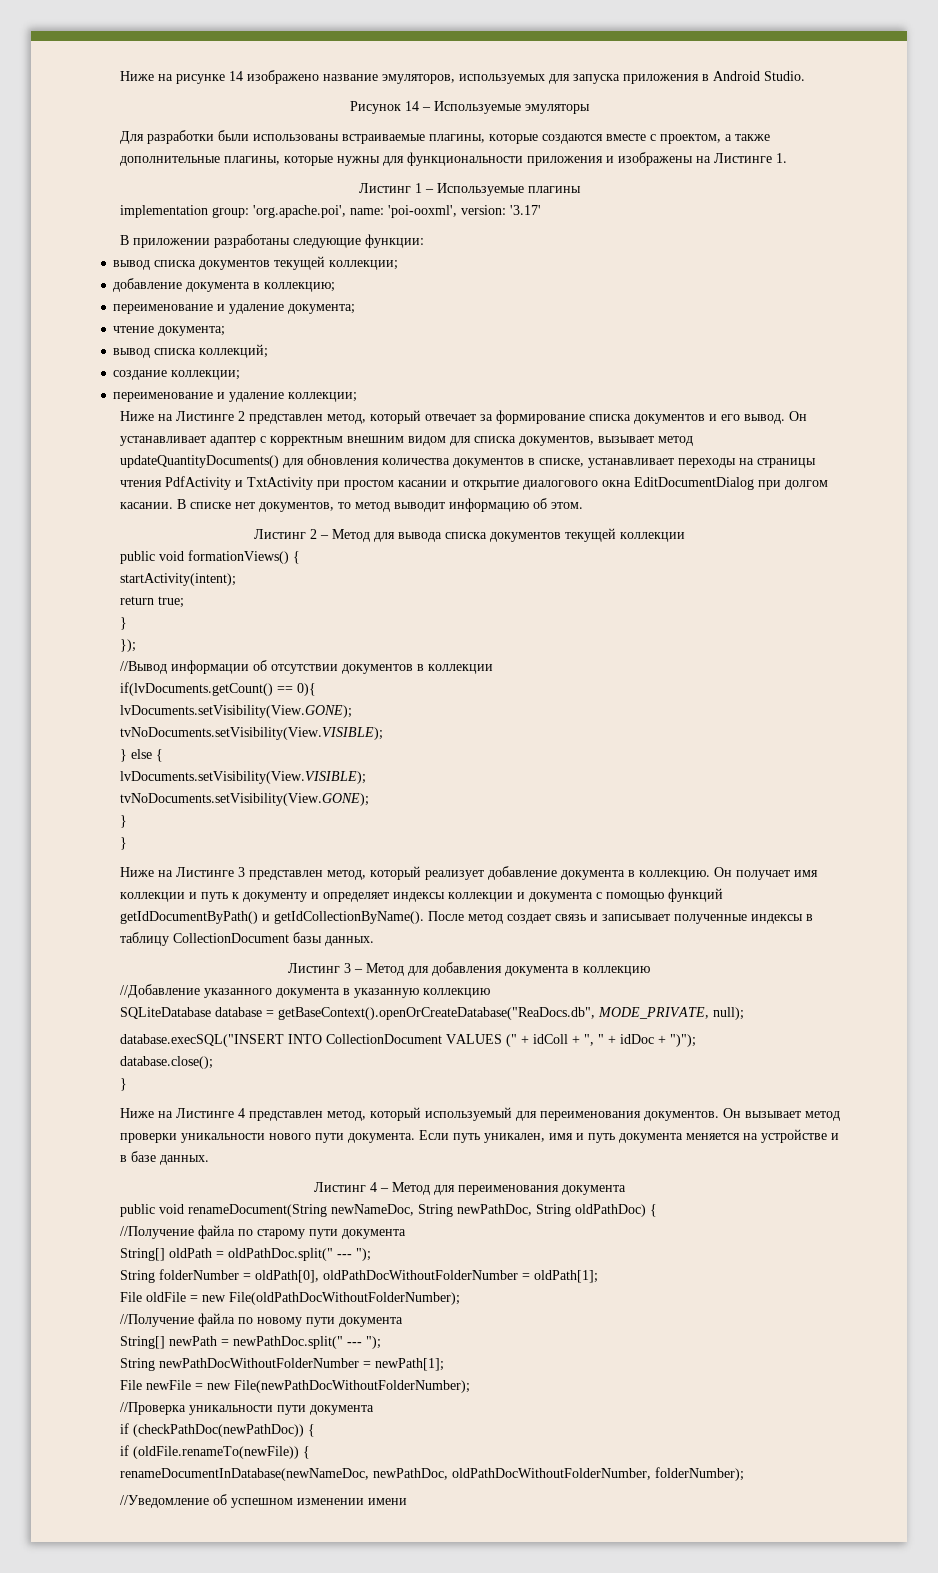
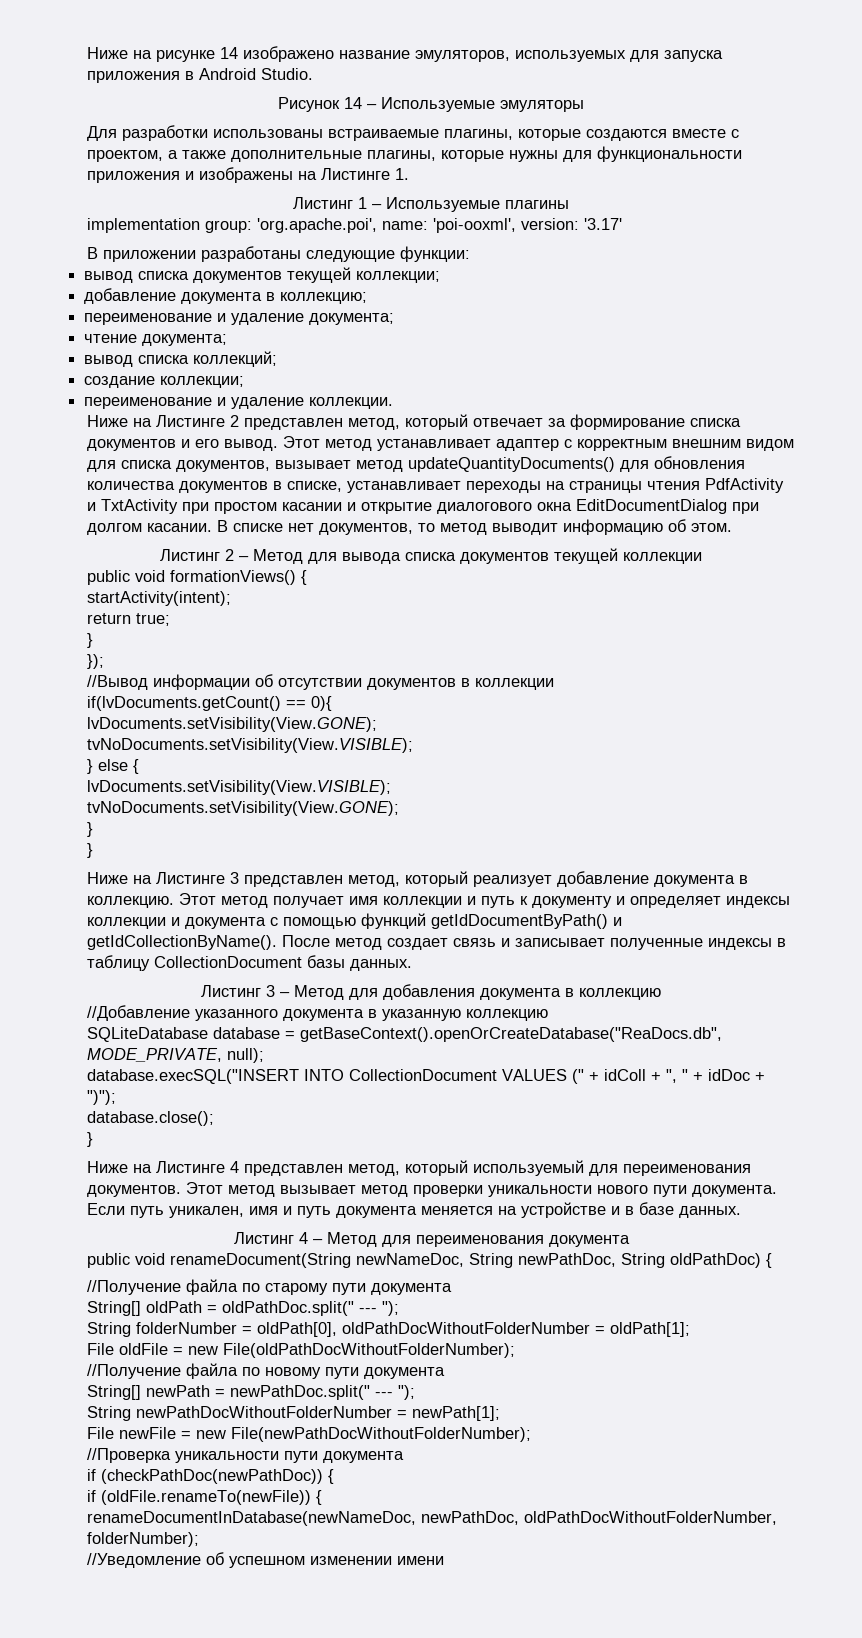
- Для разработки были использованы встраиваемые плагины, которые создаются вместе с проектом, а также дополнительные плагины, которые нужны для функциональности приложения и изображены на Листинге 1.
+ Для разработки использованы встраиваемые плагины, которые создаются вместе с проектом, а также дополнительные плагины, которые нужны для функциональности приложения и изображены на Листинге 1.
- переименование и удаление коллекции;
+ переименование и удаление коллекции.
- Он устанавливает адаптер с корректным внешним видом для списка документов, вызывает метод updateQuantityDocuments() для обновления количества документов в списке, устанавливает переходы на страницы чтения PdfActivity и TxtActivity при простом касании и открытие диалогового окна EditDocumentDialog при долгом касании.
+ Этот метод устанавливает адаптер с корректным внешним видом для списка документов, вызывает метод updateQuantityDocuments() для обновления количества документов в списке, устанавливает переходы на страницы чтения PdfActivity и TxtActivity при простом касании и открытие диалогового окна EditDocumentDialog при долгом касании.
- Он получает имя коллекции и путь к документу и определяет индексы коллекции и документа с помощью функций getIdDocumentByPath() и getIdCollectionByName().
+ Этот метод получает имя коллекции и путь к документу и определяет индексы коллекции и документа с помощью функций getIdDocumentByPath() и getIdCollectionByName().
- Он вызывает метод проверки уникальности нового пути документа.
+ Этот метод вызывает метод проверки уникальности нового пути документа.

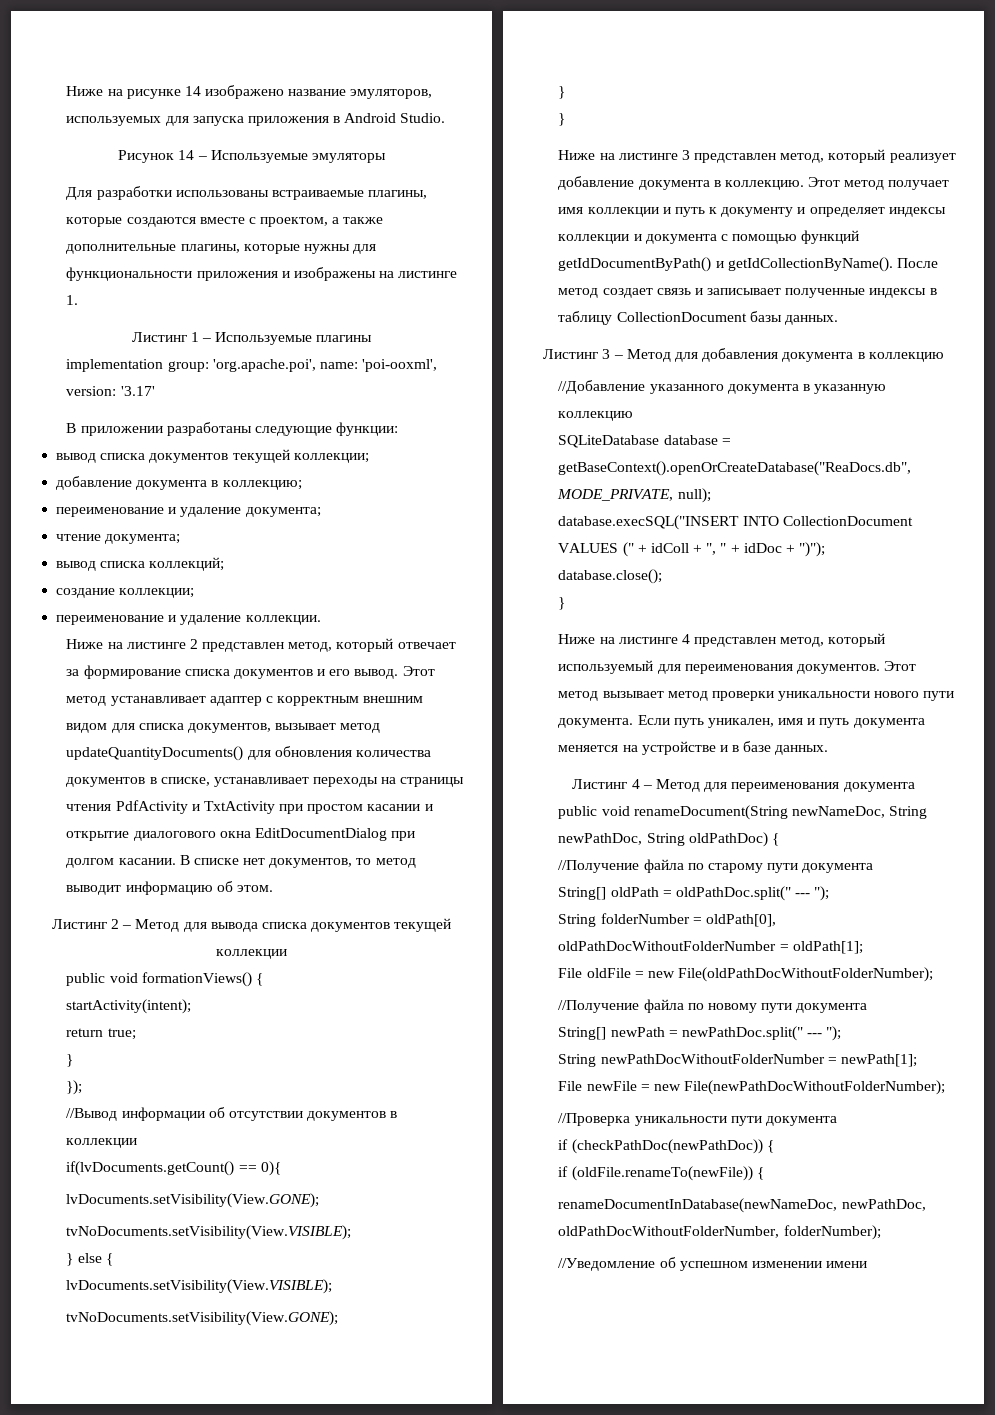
- Для разработки использованы встраиваемые плагины, которые создаются вместе с проектом, а также дополнительные плагины, которые нужны для функциональности приложения и изображены на Листинге 1.
+ Для разработки использованы встраиваемые плагины, которые создаются вместе с проектом, а также дополнительные плагины, которые нужны для функциональности приложения и изображены на листинге 1.
- Ниже на Листинге 2 представлен метод, который отвечает за формирование списка документов и его вывод.
+ Ниже на листинге 2 представлен метод, который отвечает за формирование списка документов и его вывод.
- Ниже на Листинге 3 представлен метод, который реализует добавление документа в коллекцию.
+ Ниже на листинге 3 представлен метод, который реализует добавление документа в коллекцию.
- Ниже на Листинге 4 представлен метод, который используемый для переименования документов.
+ Ниже на листинге 4 представлен метод, который используемый для переименования документов.

